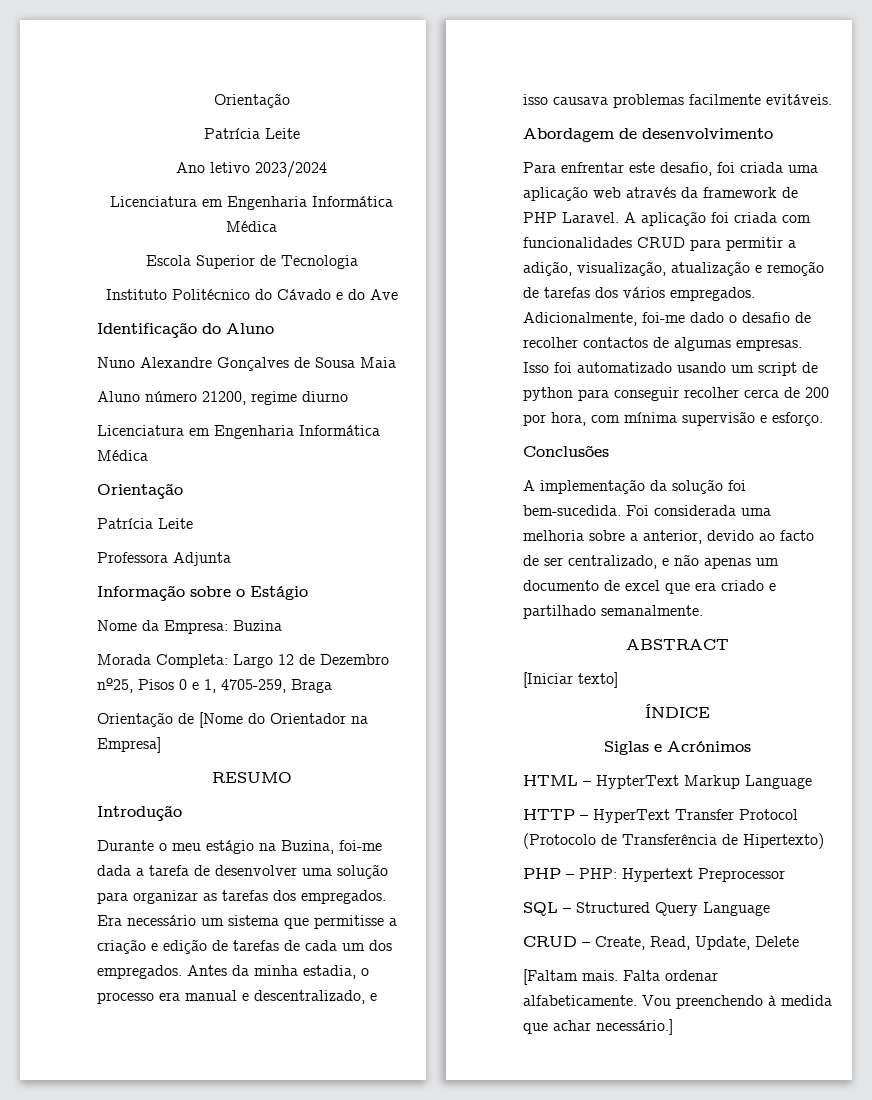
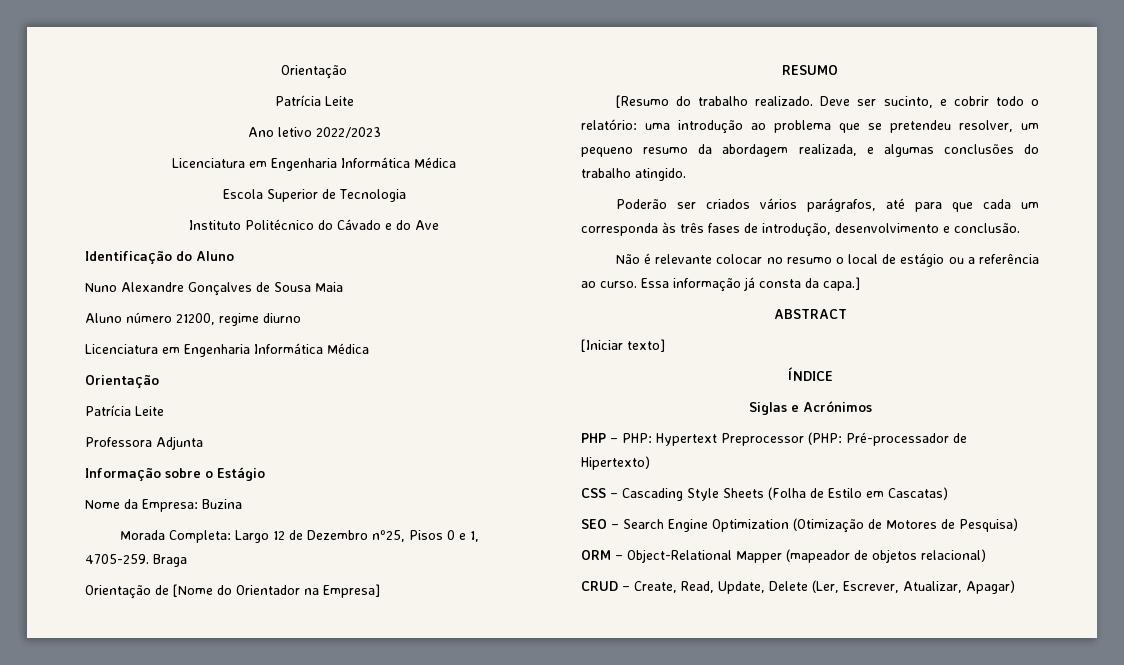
- Ano letivo 2023/2024
+ Ano letivo 2022/2023
- Morada Completa: Largo 12 de Dezembro nº25, Pisos 0 e 1, 4705-259, Braga
+ Morada Completa: Largo 12 de Dezembro nº25, Pisos 0 e 1, 4705-259. Braga
- Introdução
- Durante o meu estágio na Buzina, foi-me dada a tarefa de desenvolver uma solução para organizar as tarefas dos empregados. Era necessário um sistema que permitisse a criação e edição de tarefas de cada um dos empregados. Antes da minha estadia, o processo era manual e descentralizado, e isso causava problemas facilmente evitáveis.
- Abordagem de desenvolvimento
- Para enfrentar este desafio, foi criada uma aplicação web através da framework de PHP Laravel. A aplicação foi criada com funcionalidades CRUD para permitir a adição, visualização, atualização e remoção de tarefas dos vários empregados. Adicionalmente, foi-me dado o desafio de recolher contactos de algumas empresas. Isso foi automatizado usando um script de python para conseguir recolher cerca de 200 por hora, com mínima supervisão e esforço.
- Conclusões
- A implementação da solução foi bem-sucedida. Foi considerada uma melhoria sobre a anterior, devido ao facto de ser centralizado, e não apenas um documento de excel que era criado e partilhado semanalmente.
+ [Resumo do trabalho realizado. Deve ser sucinto, e cobrir todo o relatório: uma introdução ao problema que se pretendeu resolver, um pequeno resumo da abordagem realizada, e algumas conclusões do trabalho atingido.
+ Poderão ser criados vários parágrafos, até para que cada um corresponda às três fases de introdução, desenvolvimento e conclusão.
+ Não é relevante colocar no resumo o local de estágio ou a referência ao curso. Essa informação já consta da capa.]
- HTML – HypterText Markup Language
- HTTP – HyperText Transfer Protocol (Protocolo de Transferência de Hipertexto)
- PHP – PHP: Hypertext Preprocessor
- SQL – Structured Query Language
+ PHP – PHP: Hypertext Preprocessor (PHP: Pré-processador de Hipertexto)
+ CSS – Cascading Style Sheets (Folha de Estilo em Cascatas)
+ SEO – Search Engine Optimization (Otimização de Motores de Pesquisa)
+ ORM – Object-Relational Mapper (mapeador de objetos relacional)
- CRUD – Create, Read, Update, Delete
- [Faltam mais. Falta ordenar alfabeticamente. Vou preenchendo à medida que achar necessário.]
+ CRUD – Create, Read, Update, Delete (Ler, Escrever, Atualizar, Apagar)

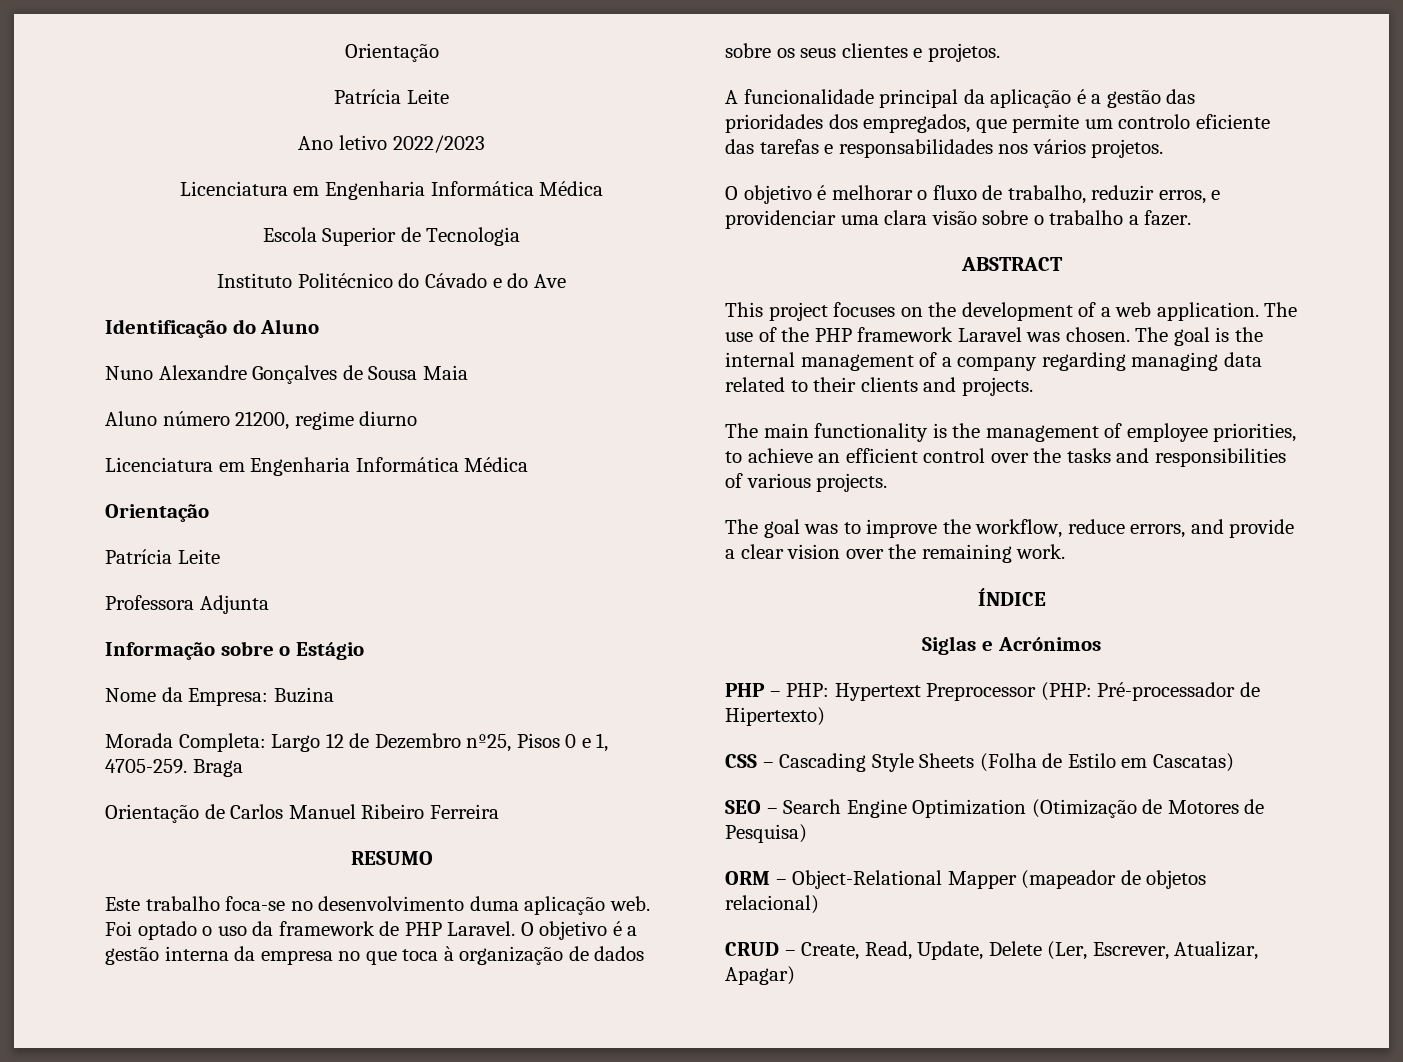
- Orientação de [Nome do Orientador na Empresa]
+ Orientação de Carlos Manuel Ribeiro Ferreira
  RESUMO
- [Resumo do trabalho realizado. Deve ser sucinto, e cobrir todo o relatório: uma introdução ao problema que se pretendeu resolver, um pequeno resumo da abordagem realizada, e algumas conclusões do trabalho atingido.
- Poderão ser criados vários parágrafos, até para que cada um corresponda às três fases de introdução, desenvolvimento e conclusão.
- Não é relevante colocar no resumo o local de estágio ou a referência ao curso. Essa informação já consta da capa.]
+ Este trabalho foca-se no desenvolvimento duma aplicação web. Foi optado o uso da framework de PHP Laravel. O objetivo é a gestão interna da empresa no que toca à organização de dados sobre os seus clientes e projetos.
+ A funcionalidade principal da aplicação é a gestão das prioridades dos empregados, que permite um controlo eficiente das tarefas e responsabilidades nos vários projetos.
+ O objetivo é melhorar o fluxo de trabalho, reduzir erros, e providenciar uma clara visão sobre o trabalho a fazer.
  ABSTRACT
- [Iniciar texto]
+ This project focuses on the development of a web application. The use of the PHP framework Laravel was chosen. The goal is the internal management of a company regarding managing data related to their clients and projects.
+ The main functionality is the management of employee priorities, to achieve an efficient control over the tasks and responsibilities of various projects.
+ The goal was to improve the workflow, reduce errors, and provide a clear vision over the remaining work.

